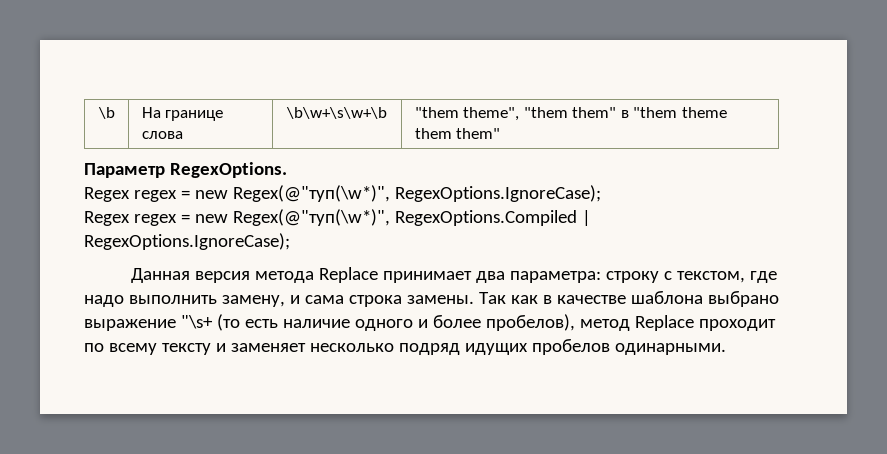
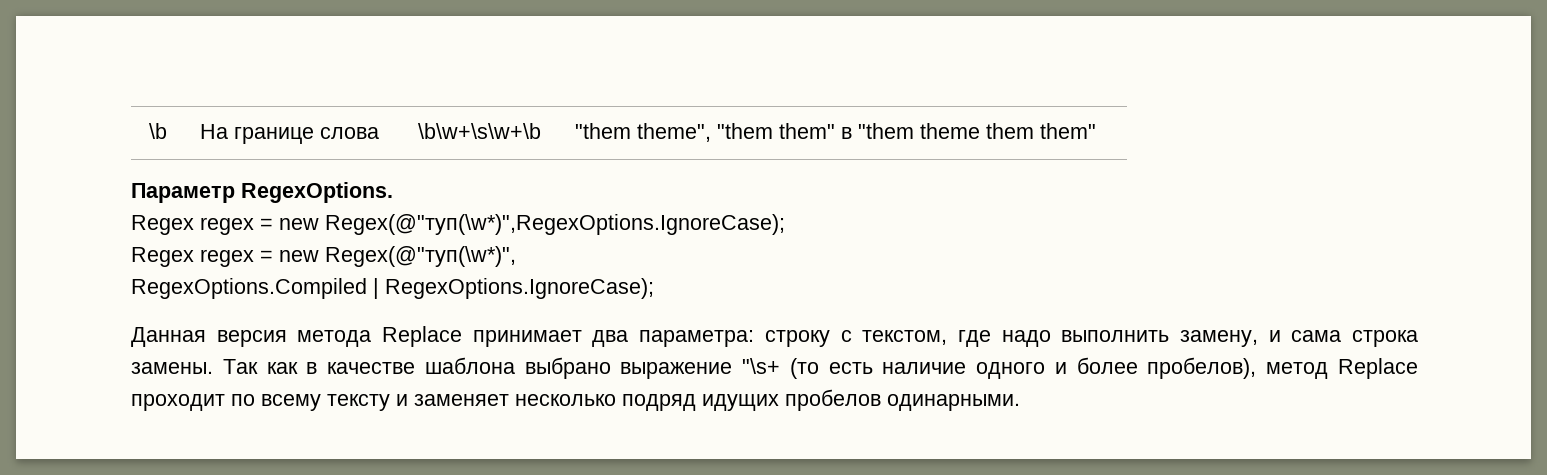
- Regex regex = new Regex(@"туп(\w*)", RegexOptions.IgnoreCase);
- Regex regex = new Regex(@"туп(\w*)", RegexOptions.Compiled | RegexOptions.IgnoreCase);
+ Regex regex = new Regex(@"туп(\w*)",RegexOptions.IgnoreCase);
+ Regex regex = new Regex(@"туп(\w*)",
+ RegexOptions.Compiled | RegexOptions.IgnoreCase);

